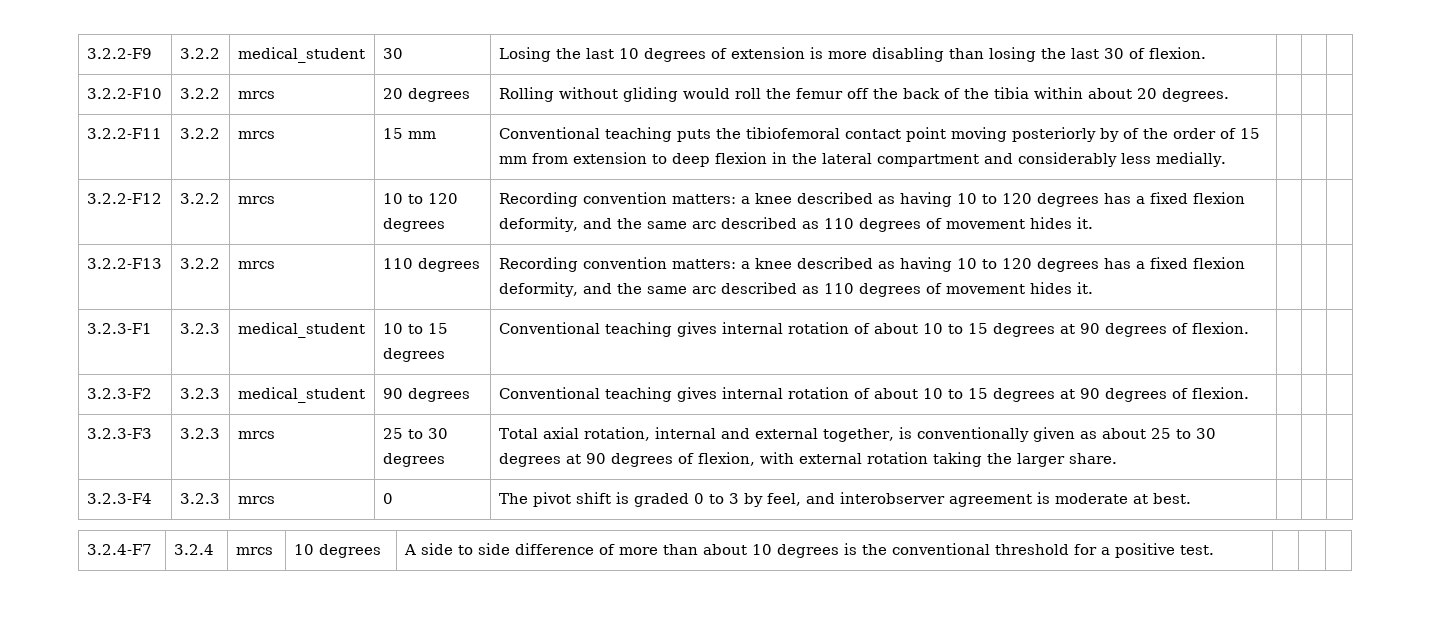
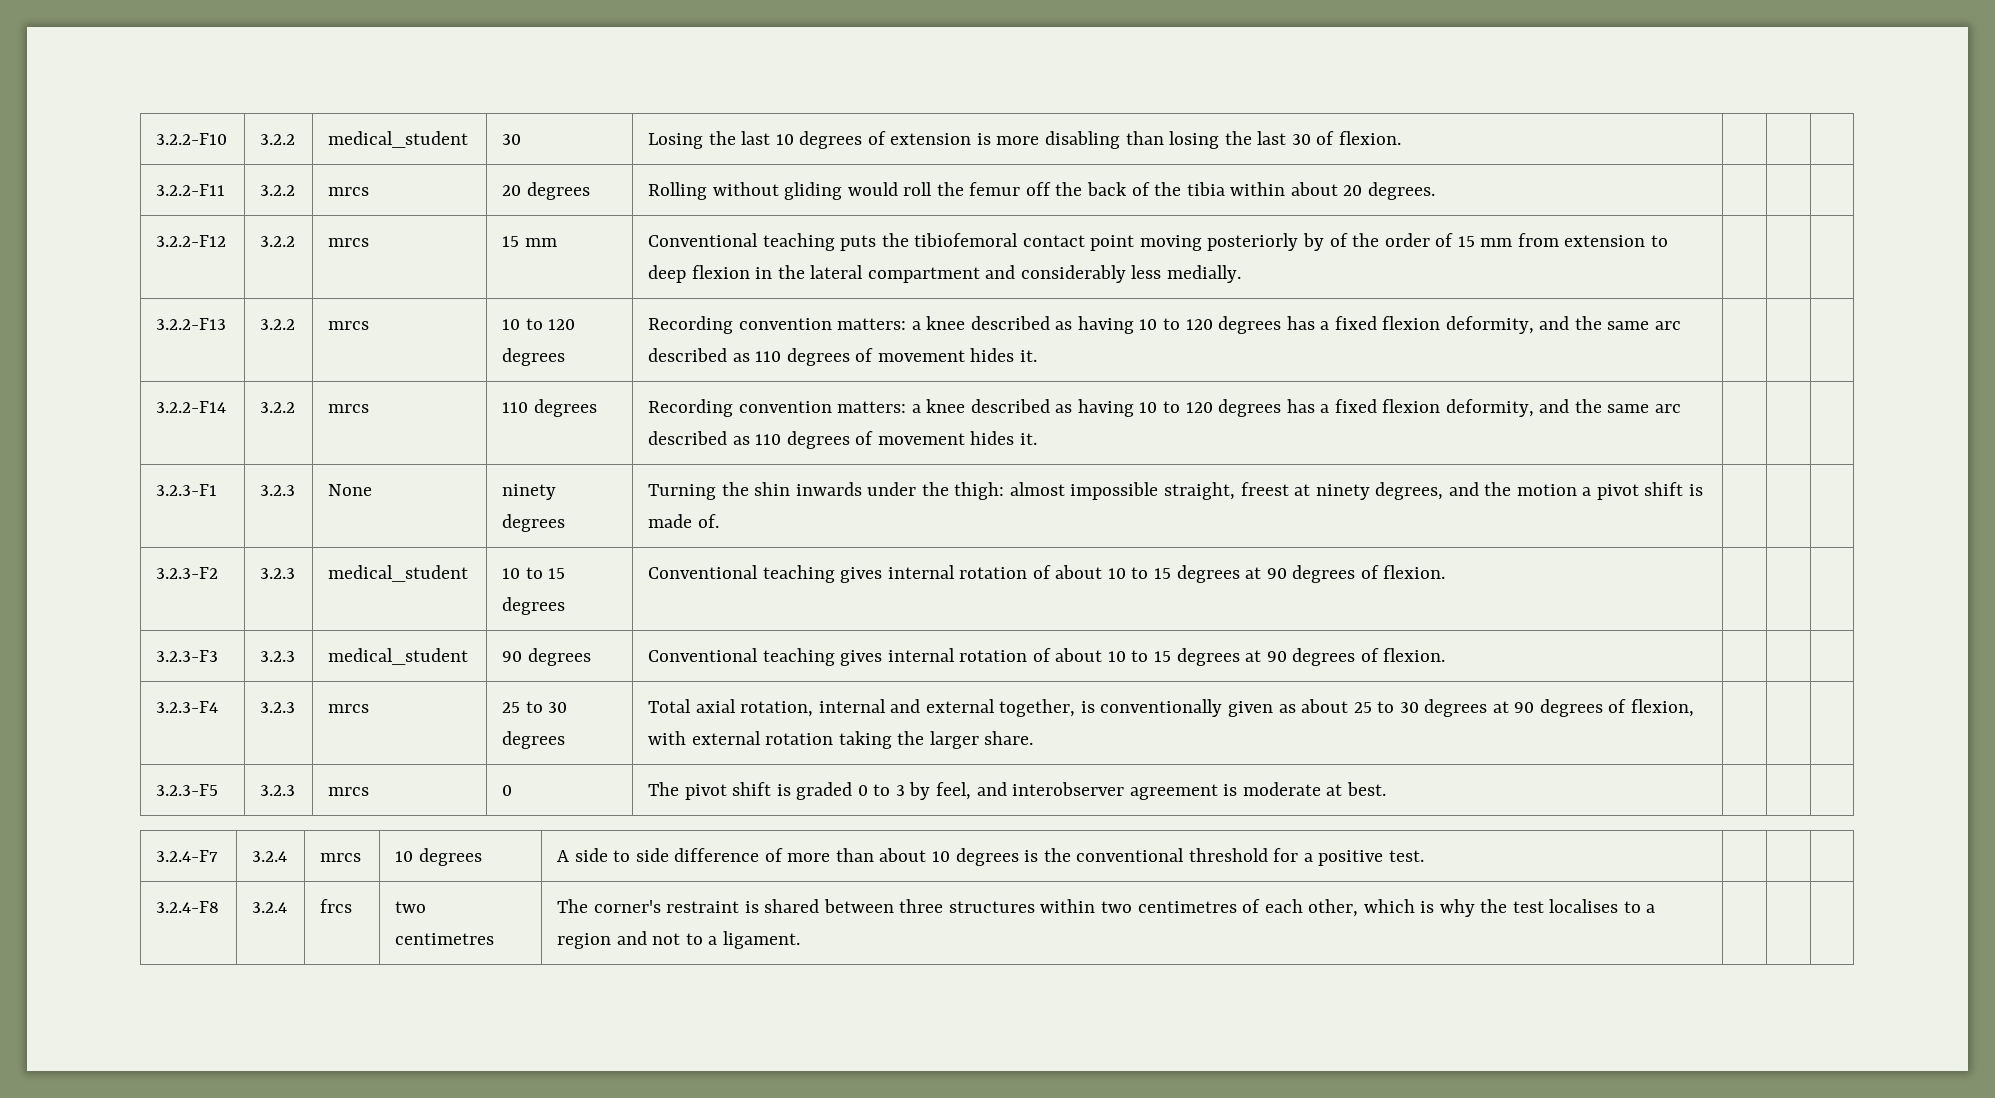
- 3.2.2-F9 | 3.2.2 | medical_student | 30 | Losing the last 10 degrees of extension is more disabling than losing the last 30 of flexion. | | |
+ 3.2.2-F10 | 3.2.2 | medical_student | 30 | Losing the last 10 degrees of extension is more disabling than losing the last 30 of flexion. | | |
- 3.2.2-F10 | 3.2.2 | mrcs | 20 degrees | Rolling without gliding would roll the femur off the back of the tibia within about 20 degrees. | | |
+ 3.2.2-F11 | 3.2.2 | mrcs | 20 degrees | Rolling without gliding would roll the femur off the back of the tibia within about 20 degrees. | | |
- 3.2.2-F11 | 3.2.2 | mrcs | 15 mm | Conventional teaching puts the tibiofemoral contact point moving posteriorly by of the order of 15 mm from extension to deep flexion in the lateral compartment and considerably less medially. | | |
+ 3.2.2-F12 | 3.2.2 | mrcs | 15 mm | Conventional teaching puts the tibiofemoral contact point moving posteriorly by of the order of 15 mm from extension to deep flexion in the lateral compartment and considerably less medially. | | |
- 3.2.2-F12 | 3.2.2 | mrcs | 10 to 120 degrees | Recording convention matters: a knee described as having 10 to 120 degrees has a fixed flexion deformity, and the same arc described as 110 degrees of movement hides it. | | |
+ 3.2.2-F13 | 3.2.2 | mrcs | 10 to 120 degrees | Recording convention matters: a knee described as having 10 to 120 degrees has a fixed flexion deformity, and the same arc described as 110 degrees of movement hides it. | | |
- 3.2.2-F13 | 3.2.2 | mrcs | 110 degrees | Recording convention matters: a knee described as having 10 to 120 degrees has a fixed flexion deformity, and the same arc described as 110 degrees of movement hides it. | | |
+ 3.2.2-F14 | 3.2.2 | mrcs | 110 degrees | Recording convention matters: a knee described as having 10 to 120 degrees has a fixed flexion deformity, and the same arc described as 110 degrees of movement hides it. | | |
- 3.2.3-F1 | 3.2.3 | medical_student | 10 to 15 degrees | Conventional teaching gives internal rotation of about 10 to 15 degrees at 90 degrees of flexion. | | |
+ 3.2.3-F1 | 3.2.3 | None | ninety degrees | Turning the shin inwards under the thigh: almost impossible straight, freest at ninety degrees, and the motion a pivot shift is made of. | | |
+ 3.2.3-F2 | 3.2.3 | medical_student | 10 to 15 degrees | Conventional teaching gives internal rotation of about 10 to 15 degrees at 90 degrees of flexion. | | |
- 3.2.3-F2 | 3.2.3 | medical_student | 90 degrees | Conventional teaching gives internal rotation of about 10 to 15 degrees at 90 degrees of flexion. | | |
+ 3.2.3-F3 | 3.2.3 | medical_student | 90 degrees | Conventional teaching gives internal rotation of about 10 to 15 degrees at 90 degrees of flexion. | | |
- 3.2.3-F3 | 3.2.3 | mrcs | 25 to 30 degrees | Total axial rotation, internal and external together, is conventionally given as about 25 to 30 degrees at 90 degrees of flexion, with external rotation taking the larger share. | | |
+ 3.2.3-F4 | 3.2.3 | mrcs | 25 to 30 degrees | Total axial rotation, internal and external together, is conventionally given as about 25 to 30 degrees at 90 degrees of flexion, with external rotation taking the larger share. | | |
- 3.2.3-F4 | 3.2.3 | mrcs | 0 | The pivot shift is graded 0 to 3 by feel, and interobserver agreement is moderate at best. | | |
+ 3.2.3-F5 | 3.2.3 | mrcs | 0 | The pivot shift is graded 0 to 3 by feel, and interobserver agreement is moderate at best. | | |
+ 3.2.4-F8 | 3.2.4 | frcs | two centimetres | The corner's restraint is shared between three structures within two centimetres of each other, which is why the test localises to a region and not to a ligament. | | |

